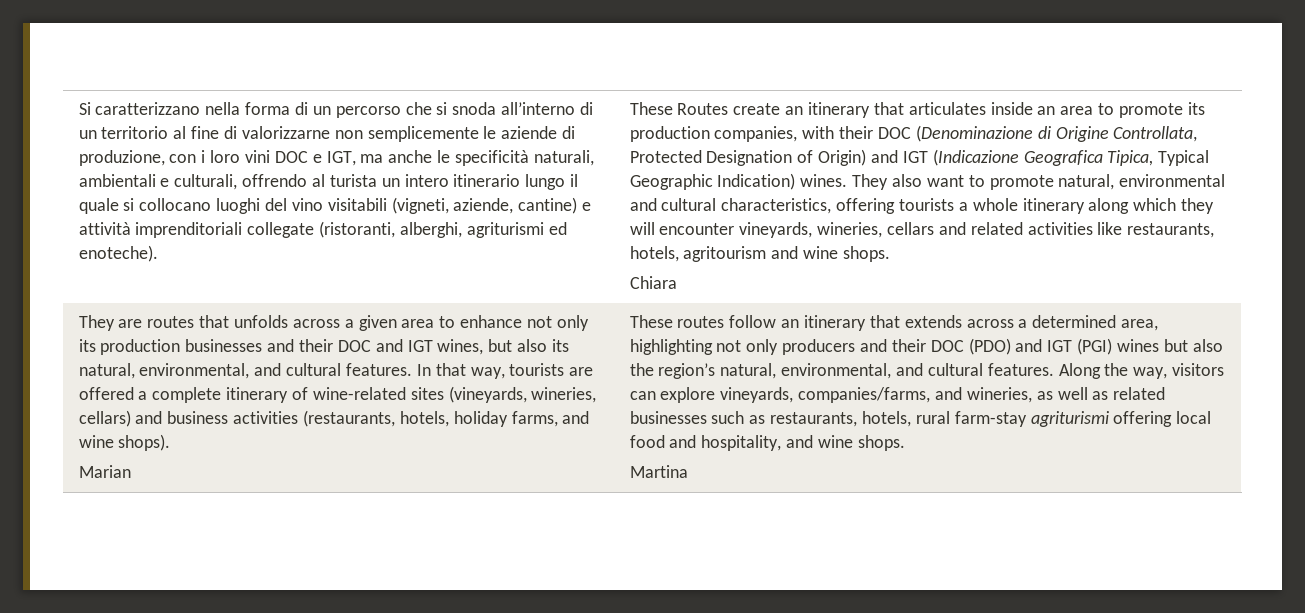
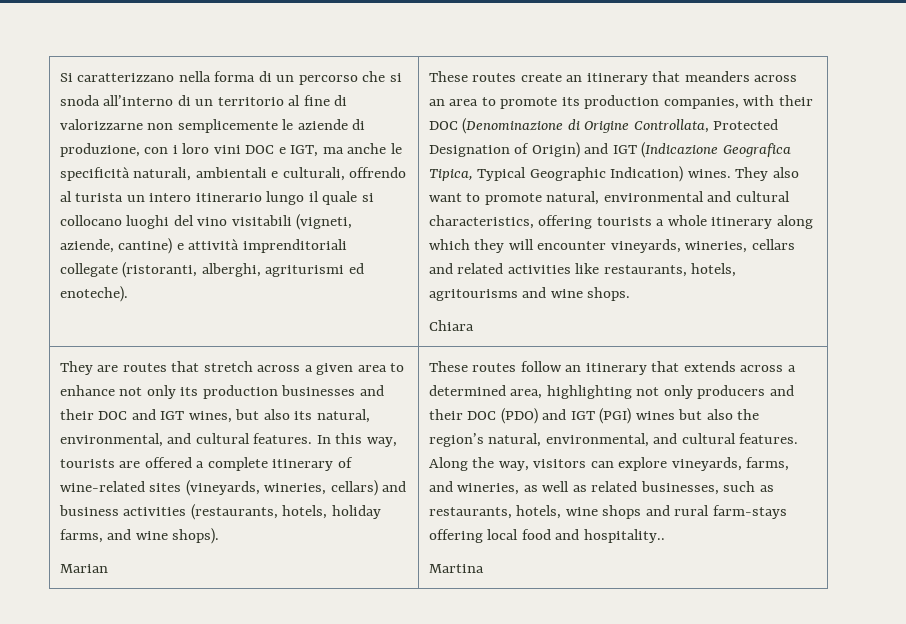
- These Routes create an itinerary that articulates inside an area to promote its production companies, with their DOC (Denominazione di Origine Controllata, Protected Designation of Origin) and IGT (Indicazione Geografica Tipica, Typical Geographic Indication) wines.
+ These routes create an itinerary that meanders across an area to promote its production companies, with their DOC (Denominazione di Origine Controllata, Protected Designation of Origin) and IGT (Indicazione Geografica Tipica, Typical Geographic Indication) wines.
- They also want to promote natural, environmental and cultural characteristics, offering tourists a whole itinerary along which they will encounter vineyards, wineries, cellars and related activities like restaurants, hotels, agritourism and wine shops.
+ They also want to promote natural, environmental and cultural characteristics, offering tourists a whole itinerary along which they will encounter vineyards, wineries, cellars and related activities like restaurants, hotels, agritourisms and wine shops.
- They are routes that unfolds across a given area to enhance not only its production businesses and their DOC and IGT wines, but also its natural, environmental, and cultural features.
+ They are routes that stretch across a given area to enhance not only its production businesses and their DOC and IGT wines, but also its natural, environmental, and cultural features.
- In that way, tourists are offered a complete itinerary of wine-related sites (vineyards, wineries, cellars) and business activities (restaurants, hotels, holiday farms, and wine shops).
+ In this way, tourists are offered a complete itinerary of wine-related sites (vineyards, wineries, cellars) and business activities (restaurants, hotels, holiday farms, and wine shops).
- Along the way, visitors can explore vineyards, companies/farms, and wineries, as well as related businesses such as restaurants, hotels, rural farm-stay agriturismi offering local food and hospitality, and wine shops.
+ Along the way, visitors can explore vineyards, farms, and wineries, as well as related businesses, such as restaurants, hotels, wine shops and rural farm-stays offering local food and hospitality..

